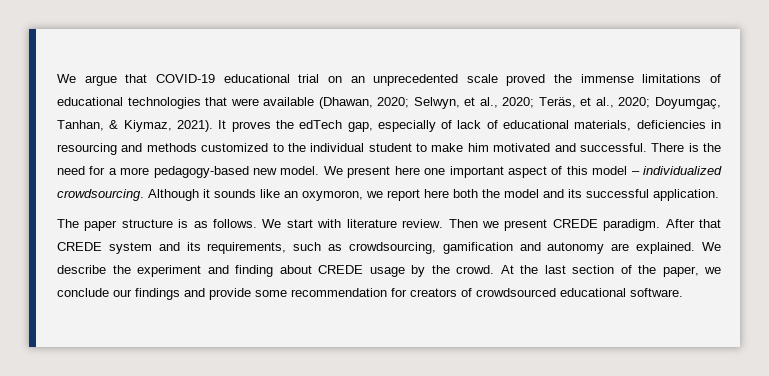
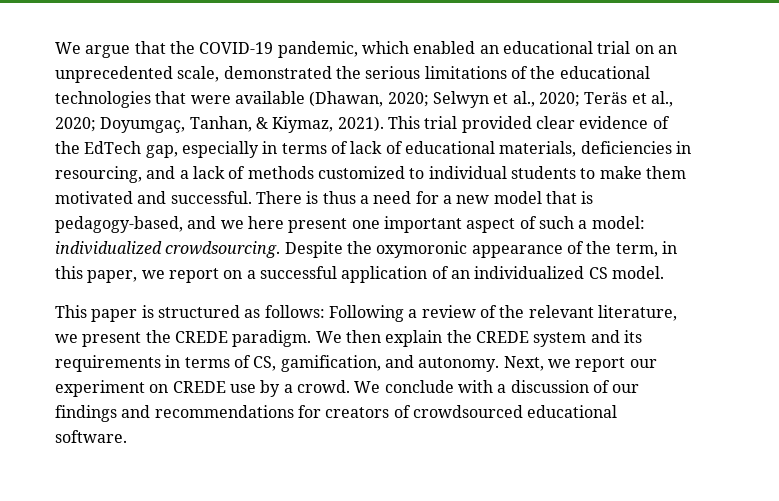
- We argue that COVID-19 educational trial on an unprecedented scale proved the immense limitations of educational technologies that were available (Dhawan, 2020; Selwyn, et al., 2020; Teräs, et al., 2020; Doyumgaç, Tanhan, & Kiymaz, 2021).
+ We argue that the COVID-19 pandemic, which enabled an educational trial on an unprecedented scale, demonstrated the serious limitations of the educational technologies that were available (Dhawan, 2020; Selwyn et al., 2020; Teräs et al., 2020; Doyumgaç, Tanhan, & Kiymaz, 2021).
- It proves the edTech gap, especially of lack of educational materials, deficiencies in resourcing and methods customized to the individual student to make him motivated and successful.
+ This trial provided clear evidence of the EdTech gap, especially in terms of lack of educational materials, deficiencies in resourcing, and a lack of methods customized to individual students to make them motivated and successful.
- There is the need for a more pedagogy-based new model. We present here one important aspect of this model – individualized crowdsourcing. Although it sounds like an oxymoron, we report here both the model and its successful application.
- The paper structure is as follows. We start with literature review. Then we present CREDE paradigm.
+ There is thus a need for a new model that is pedagogy-based, and we here present one important aspect of such a model: individualized crowdsourcing. Despite the oxymoronic appearance of the term, in this paper, we report on a successful application of an individualized CS model.
+ This paper is structured as follows: Following a review of the relevant literature, we present the CREDE paradigm.
- After that CREDE system and its requirements, such as crowdsourcing, gamification and autonomy are explained. We describe the experiment and finding about CREDE usage by the crowd. At the last section of the paper, we conclude our findings and provide some recommendation for creators of crowdsourced educational software.
+ We then explain the CREDE system and its requirements in terms of CS, gamification, and autonomy. Next, we report our experiment on CREDE use by a crowd. We conclude with a discussion of our findings and recommendations for creators of crowdsourced educational software.

